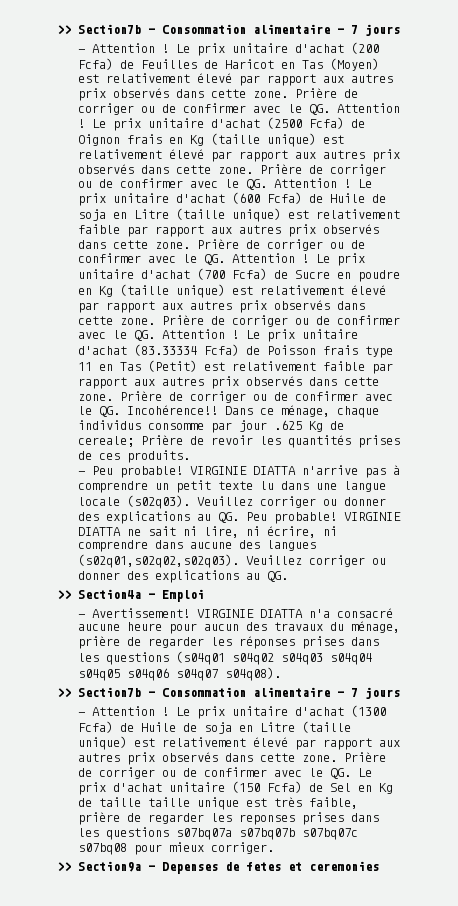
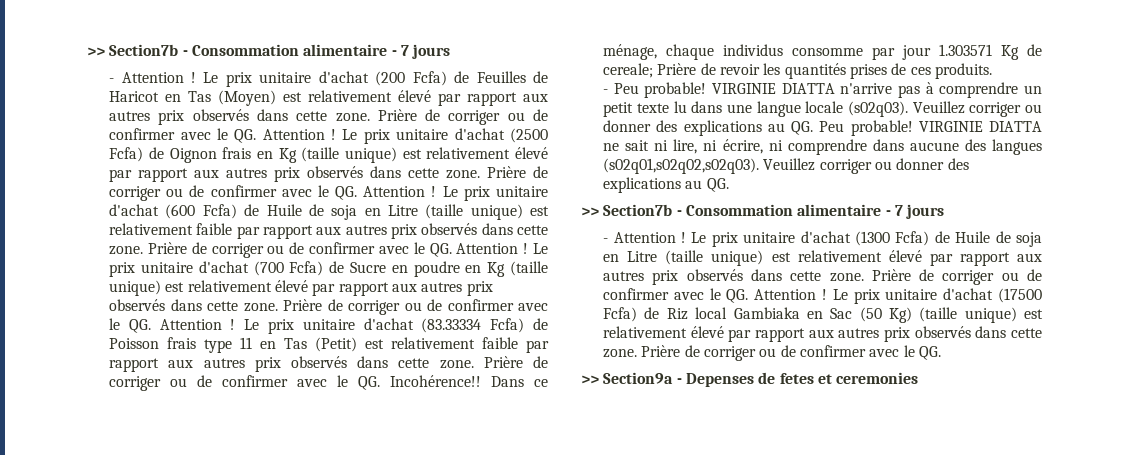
- Dans ce ménage, chaque individus consomme par jour .625 Kg de cereale; Prière de revoir les quantités prises de ces produits.
+ Dans ce ménage, chaque individus consomme par jour 1.303571 Kg de cereale; Prière de revoir les quantités prises de ces produits.
- >> Section4a - Emploi
- - Avertissement! VIRGINIE DIATTA n'a consacré aucune heure pour aucun des travaux du ménage, prière de regarder les réponses prises dans les questions (s04q01 s04q02 s04q03 s04q04 s04q05 s04q06 s04q07 s04q08).
- Prière de corriger ou de confirmer avec le QG. Le prix d'achat unitaire (150 Fcfa) de Sel en Kg de taille taille unique est très faible, prière de regarder les reponses prises dans les questions s07bq07a s07bq07b s07bq07c s07bq08 pour mieux corriger.
+ Prière de corriger ou de confirmer avec le QG. Attention ! Le prix unitaire d'achat (17500 Fcfa) de Riz local Gambiaka en Sac (50 Kg) (taille unique) est relativement élevé par rapport aux autres prix observés dans cette zone. Prière de corriger ou de confirmer avec le QG.

